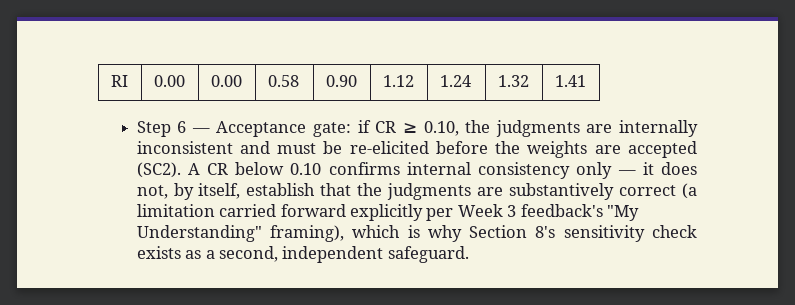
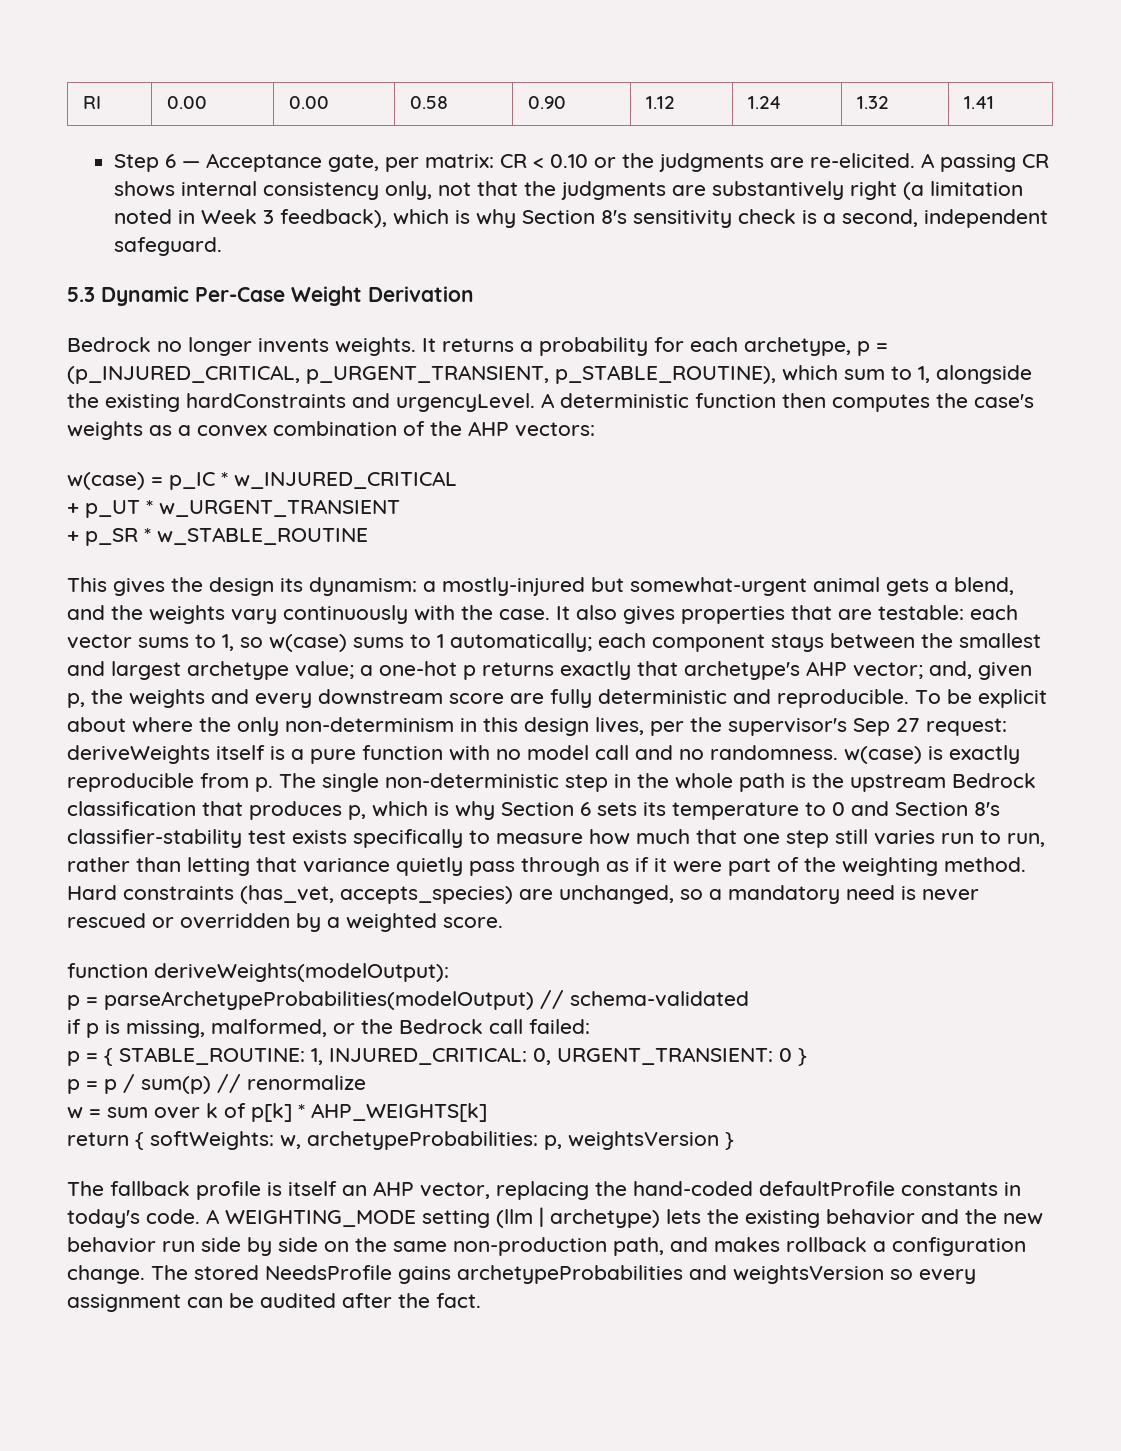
- Step 6 — Acceptance gate: if CR ≥ 0.10, the judgments are internally inconsistent and must be re-elicited before the weights are accepted (SC2). A CR below 0.10 confirms internal consistency only — it does not, by itself, establish that the judgments are substantively correct (a limitation carried forward explicitly per Week 3 feedback's "My Understanding" framing), which is why Section 8's sensitivity check exists as a second, independent safeguard.
+ Step 6 — Acceptance gate, per matrix: CR < 0.10 or the judgments are re-elicited. A passing CR shows internal consistency only, not that the judgments are substantively right (a limitation noted in Week 3 feedback), which is why Section 8's sensitivity check is a second, independent safeguard.
+ 5.3 Dynamic Per-Case Weight Derivation
+ Bedrock no longer invents weights. It returns a probability for each archetype, p = (p_INJURED_CRITICAL, p_URGENT_TRANSIENT, p_STABLE_ROUTINE), which sum to 1, alongside the existing hardConstraints and urgencyLevel. A deterministic function then computes the case's weights as a convex combination of the AHP vectors:
+ w(case) = p_IC * w_INJURED_CRITICAL
+ + p_UT * w_URGENT_TRANSIENT
+ + p_SR * w_STABLE_ROUTINE
+ This gives the design its dynamism: a mostly-injured but somewhat-urgent animal gets a blend, and the weights vary continuously with the case. It also gives properties that are testable: each vector sums to 1, so w(case) sums to 1 automatically; each component stays between the smallest and largest archetype value; a one-hot p returns exactly that archetype's AHP vector; and, given p, the weights and every downstream score are fully deterministic and reproducible. To be explicit about where the only non-determinism in this design lives, per the supervisor's Sep 27 request: deriveWeights itself is a pure function with no model call and no randomness. w(case) is exactly reproducible from p. The single non-deterministic step in the whole path is the upstream Bedrock classification that produces p, which is why Section 6 sets its temperature to 0 and Section 8's classifier-stability test exists specifically to measure how much that one step still varies run to run, rather than letting that variance quietly pass through as if it were part of the weighting method. Hard constraints (has_vet, accepts_species) are unchanged, so a mandatory need is never rescued or overridden by a weighted score.
+ function deriveWeights(modelOutput):
+ p = parseArchetypeProbabilities(modelOutput) // schema-validated
+ if p is missing, malformed, or the Bedrock call failed:
+ p = { STABLE_ROUTINE: 1, INJURED_CRITICAL: 0, URGENT_TRANSIENT: 0 }
+ p = p / sum(p) // renormalize
+ w = sum over k of p[k] * AHP_WEIGHTS[k]
+ return { softWeights: w, archetypeProbabilities: p, weightsVersion }
+ The fallback profile is itself an AHP vector, replacing the hand-coded defaultProfile constants in today's code. A WEIGHTING_MODE setting (llm | archetype) lets the existing behavior and the new behavior run side by side on the same non-production path, and makes rollback a configuration change. The stored NeedsProfile gains archetypeProbabilities and weightsVersion so every assignment can be audited after the fact.

